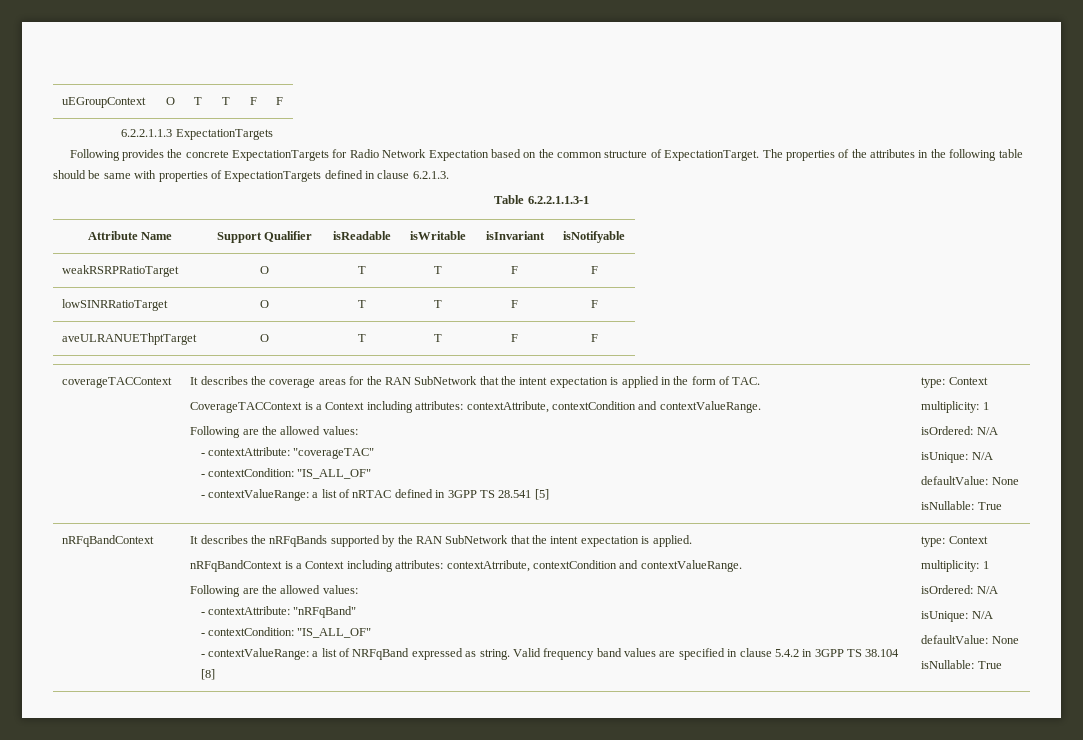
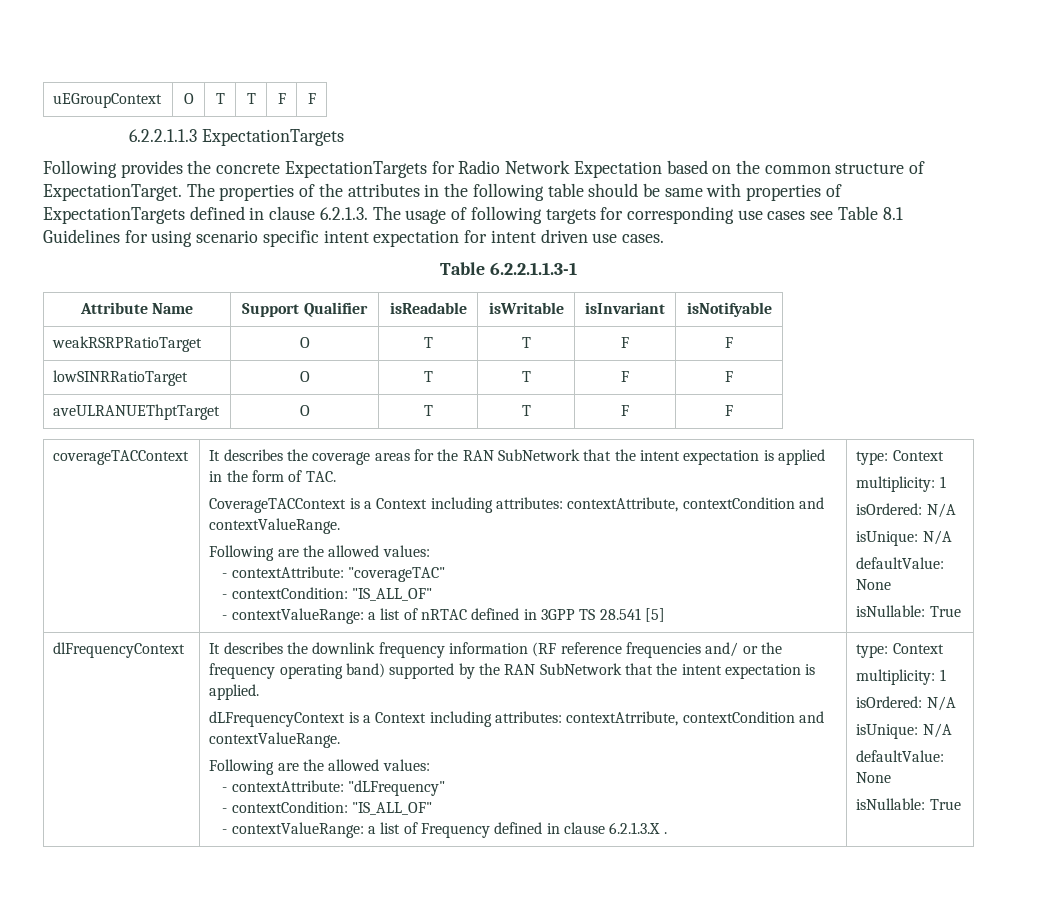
- The properties of the attributes in the following table should be same with properties of ExpectationTargets defined in clause 6.2.1.3.
+ The properties of the attributes in the following table should be same with properties of ExpectationTargets defined in clause 6.2.1.3. The usage of following targets for corresponding use cases see Table 8.1 Guidelines for using scenario specific intent expectation for intent driven use cases.
- nRFqBandContext | It describes the nRFqBands supported by the RAN SubNetwork that the intent expectation is applied.
+ dlFrequencyContext | It describes the downlink frequency information (RF reference frequencies and/ or the frequency operating band) supported by the RAN SubNetwork that the intent expectation is applied.
- nRFqBandContext is a Context including attributes: contextAtrribute, contextCondition and contextValueRange.
+ dLFrequencyContext is a Context including attributes: contextAtrribute, contextCondition and contextValueRange.
- - contextAttribute: "nRFqBand"
+ - contextAttribute: "dLFrequency"
  - contextCondition: "IS_ALL_OF"
- - contextValueRange: a list of NRFqBand expressed as string. Valid frequency band values are specified in clause 5.4.2 in 3GPP TS 38.104 [8]
+ - contextValueRange: a list of Frequency defined in clause 6.2.1.3.X .

